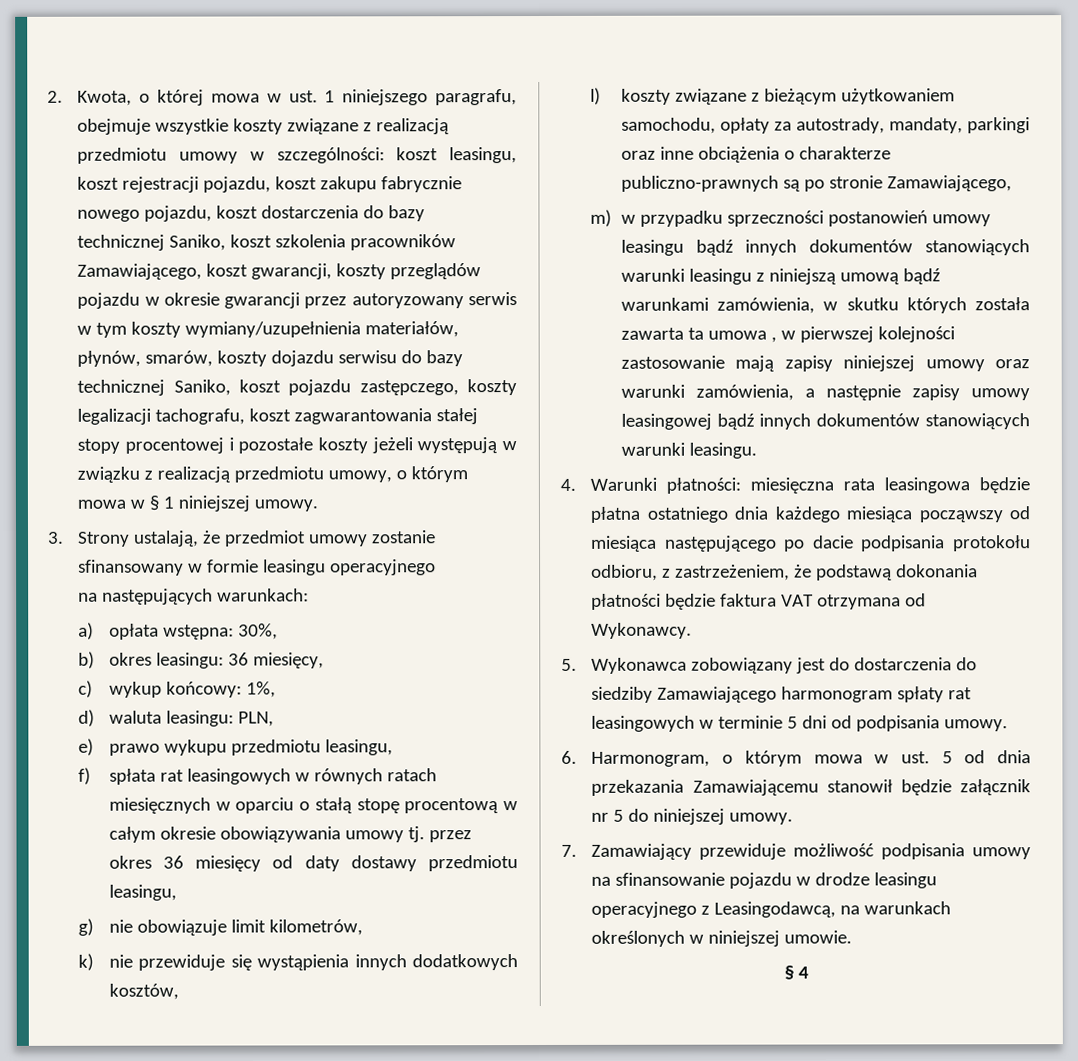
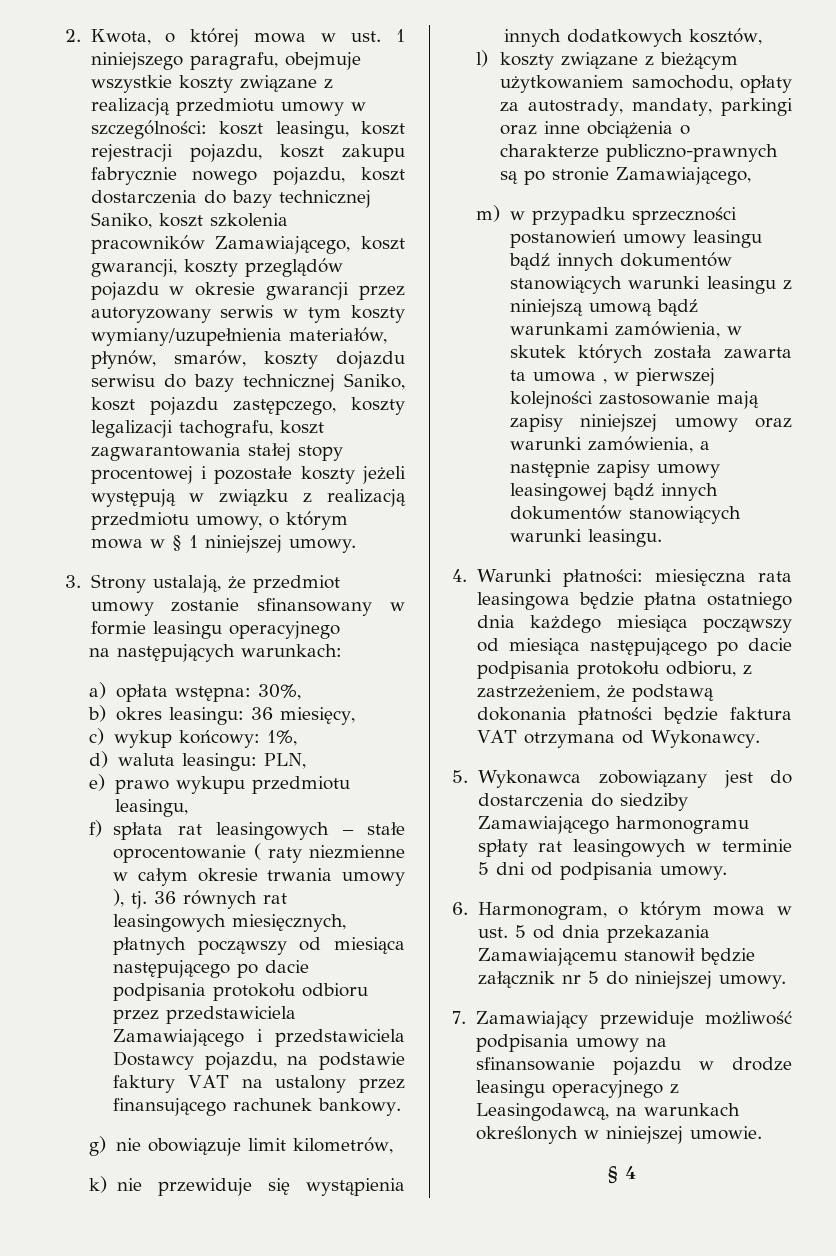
- f) spłata rat leasingowych w równych ratach miesięcznych w oparciu o stałą stopę procentową w całym okresie obowiązywania umowy tj. przez okres 36 miesięcy od daty dostawy przedmiotu leasingu,
+ f) spłata rat leasingowych – stałe oprocentowanie ( raty niezmienne w całym okresie trwania umowy ), tj. 36 równych rat leasingowych miesięcznych, płatnych począwszy od miesiąca następującego po dacie podpisania protokołu odbioru przez przedstawiciela Zamawiającego i przedstawiciela Dostawcy pojazdu, na podstawie faktury VAT na ustalony przez finansującego rachunek bankowy.
- m) w przypadku sprzeczności postanowień umowy leasingu bądź innych dokumentów stanowiących warunki leasingu z niniejszą umową bądź warunkami zamówienia, w skutku których została zawarta ta umowa , w pierwszej kolejności zastosowanie mają zapisy niniejszej umowy oraz warunki zamówienia, a następnie zapisy umowy leasingowej bądź innych dokumentów stanowiących warunki leasingu.
+ m) w przypadku sprzeczności postanowień umowy leasingu bądź innych dokumentów stanowiących warunki leasingu z niniejszą umową bądź warunkami zamówienia, w skutek których została zawarta ta umowa , w pierwszej kolejności zastosowanie mają zapisy niniejszej umowy oraz warunki zamówienia, a następnie zapisy umowy leasingowej bądź innych dokumentów stanowiących warunki leasingu.
- 5. Wykonawca zobowiązany jest do dostarczenia do siedziby Zamawiającego harmonogram spłaty rat leasingowych w terminie 5 dni od podpisania umowy.
+ 5. Wykonawca zobowiązany jest do dostarczenia do siedziby Zamawiającego harmonogramu spłaty rat leasingowych w terminie 5 dni od podpisania umowy.

